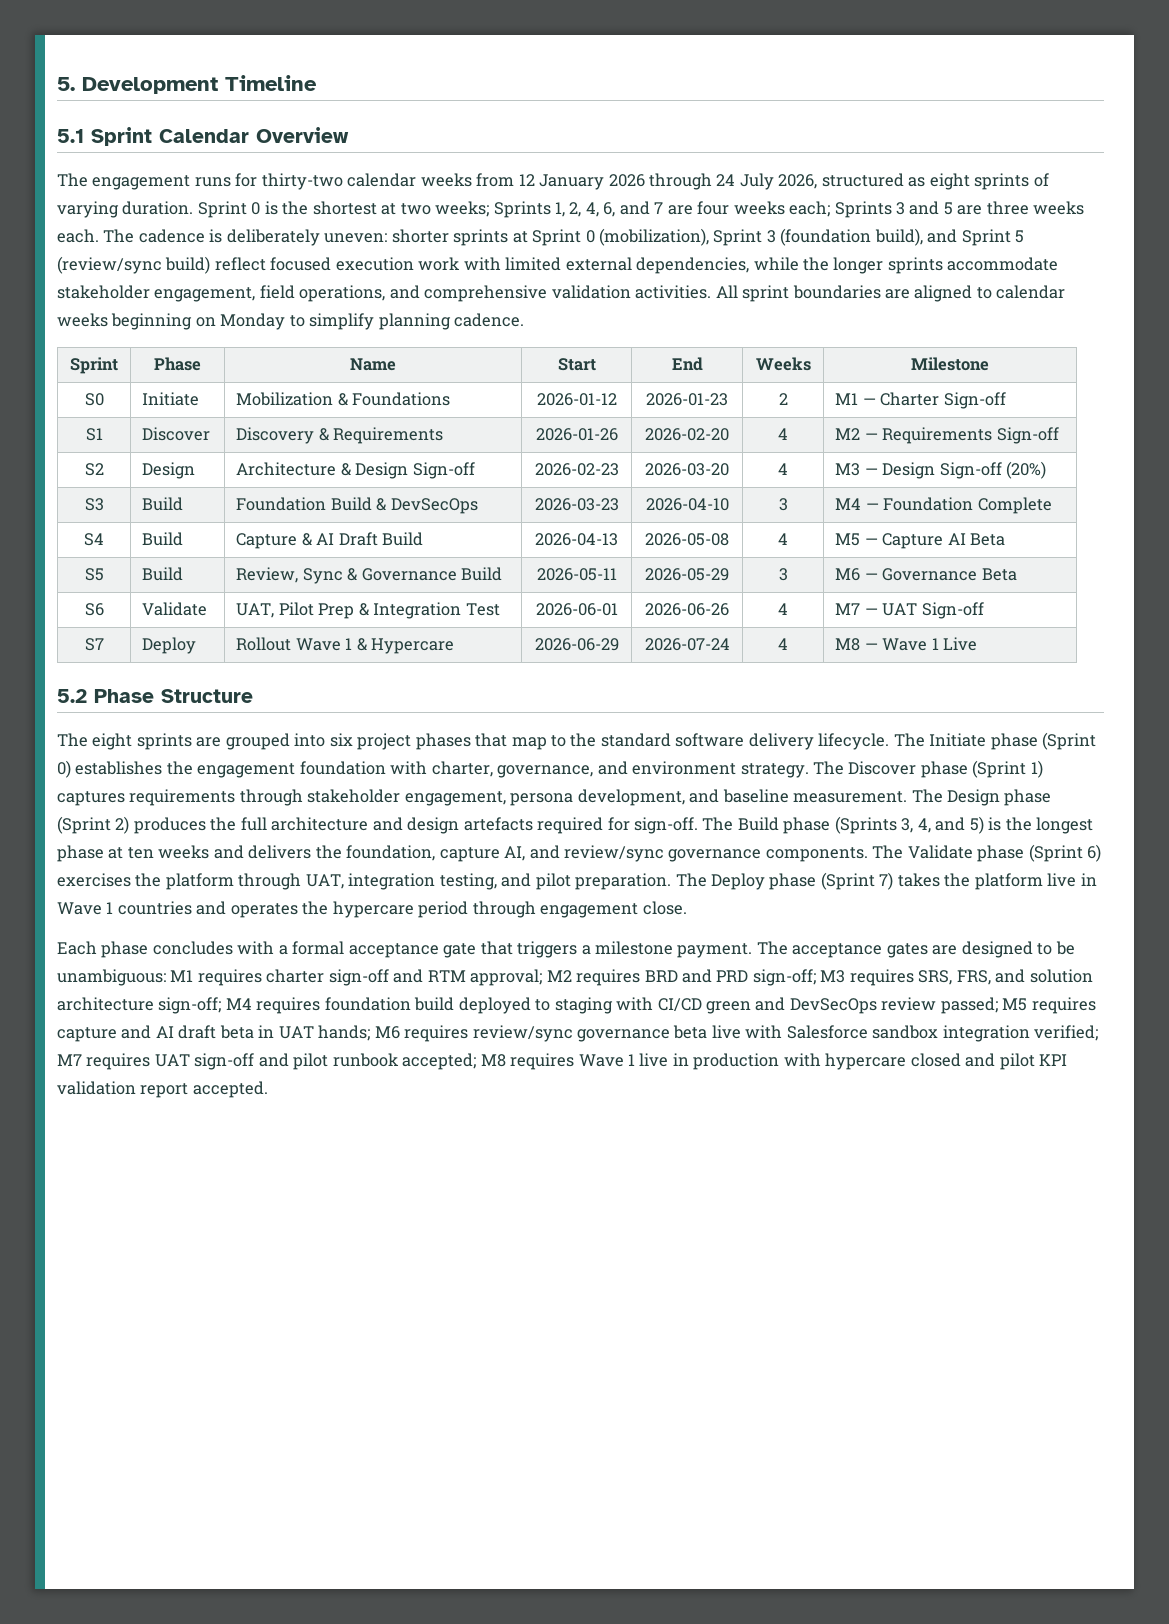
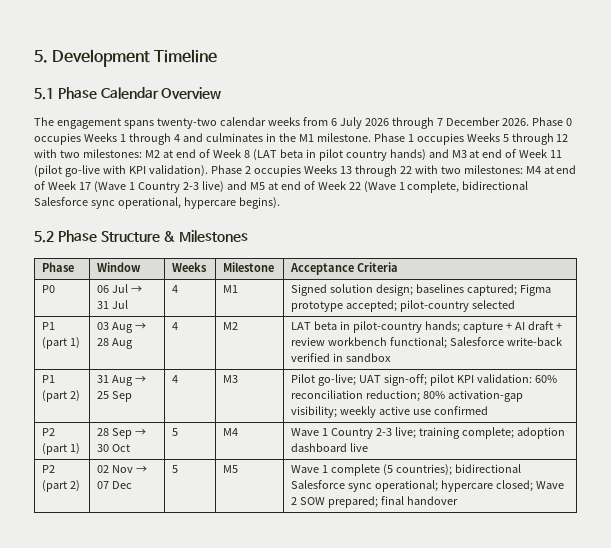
- 5.1 Sprint Calendar Overview
+ 5.1 Phase Calendar Overview
- The engagement runs for thirty-two calendar weeks from 12 January 2026 through 24 July 2026, structured as eight sprints of varying duration. Sprint 0 is the shortest at two weeks; Sprints 1, 2, 4, 6, and 7 are four weeks each; Sprints 3 and 5 are three weeks each. The cadence is deliberately uneven: shorter sprints at Sprint 0 (mobilization), Sprint 3 (foundation build), and Sprint 5 (review/sync build) reflect focused execution work with limited external dependencies, while the longer sprints accommodate stakeholder engagement, field operations, and comprehensive validation activities. All sprint boundaries are aligned to calendar weeks beginning on Monday to simplify planning cadence.
- Sprint | Phase | Name | Start | End | Weeks | Milestone
- S0 | Initiate | Mobilization & Foundations | 2026-01-12 | 2026-01-23 | 2 | M1 — Charter Sign-off
- S1 | Discover | Discovery & Requirements | 2026-01-26 | 2026-02-20 | 4 | M2 — Requirements Sign-off
- S2 | Design | Architecture & Design Sign-off | 2026-02-23 | 2026-03-20 | 4 | M3 — Design Sign-off (20%)
- S3 | Build | Foundation Build & DevSecOps | 2026-03-23 | 2026-04-10 | 3 | M4 — Foundation Complete
- S4 | Build | Capture & AI Draft Build | 2026-04-13 | 2026-05-08 | 4 | M5 — Capture AI Beta
- S5 | Build | Review, Sync & Governance Build | 2026-05-11 | 2026-05-29 | 3 | M6 — Governance Beta
- S6 | Validate | UAT, Pilot Prep & Integration Test | 2026-06-01 | 2026-06-26 | 4 | M7 — UAT Sign-off
- S7 | Deploy | Rollout Wave 1 & Hypercare | 2026-06-29 | 2026-07-24 | 4 | M8 — Wave 1 Live
- 5.2 Phase Structure
- The eight sprints are grouped into six project phases that map to the standard software delivery lifecycle. The Initiate phase (Sprint 0) establishes the engagement foundation with charter, governance, and environment strategy. The Discover phase (Sprint 1) captures requirements through stakeholder engagement, persona development, and baseline measurement. The Design phase (Sprint 2) produces the full architecture and design artefacts required for sign-off. The Build phase (Sprints 3, 4, and 5) is the longest phase at ten weeks and delivers the foundation, capture AI, and review/sync governance components. The Validate phase (Sprint 6) exercises the platform through UAT, integration testing, and pilot preparation. The Deploy phase (Sprint 7) takes the platform live in Wave 1 countries and operates the hypercare period through engagement close.
- Each phase concludes with a formal acceptance gate that triggers a milestone payment. The acceptance gates are designed to be unambiguous: M1 requires charter sign-off and RTM approval; M2 requires BRD and PRD sign-off; M3 requires SRS, FRS, and solution architecture sign-off; M4 requires foundation build deployed to staging with CI/CD green and DevSecOps review passed; M5 requires capture and AI draft beta in UAT hands; M6 requires review/sync governance beta live with Salesforce sandbox integration verified; M7 requires UAT sign-off and pilot runbook accepted; M8 requires Wave 1 live in production with hypercare closed and pilot KPI validation report accepted.
+ The engagement spans twenty-two calendar weeks from 6 July 2026 through 7 December 2026. Phase 0 occupies Weeks 1 through 4 and culminates in the M1 milestone. Phase 1 occupies Weeks 5 through 12 with two milestones: M2 at end of Week 8 (LAT beta in pilot country hands) and M3 at end of Week 11 (pilot go-live with KPI validation). Phase 2 occupies Weeks 13 through 22 with two milestones: M4 at end of Week 17 (Wave 1 Country 2-3 live) and M5 at end of Week 22 (Wave 1 complete, bidirectional Salesforce sync operational, hypercare begins).
+ 5.2 Phase Structure & Milestones
+ Phase | Window | Weeks | Milestone | Acceptance Criteria
+ P0 | 06 Jul → 31 Jul | 4 | M1 | Signed solution design; baselines captured; Figma prototype accepted; pilot-country selected
+ P1 (part 1) | 03 Aug → 28 Aug | 4 | M2 | LAT beta in pilot-country hands; capture + AI draft + review workbench functional; Salesforce write-back verified in sandbox
+ P1 (part 2) | 31 Aug → 25 Sep | 4 | M3 | Pilot go-live; UAT sign-off; pilot KPI validation: 60% reconciliation reduction; 80% activation-gap visibility; weekly active use confirmed
+ P2 (part 1) | 28 Sep → 30 Oct | 5 | M4 | Wave 1 Country 2-3 live; training complete; adoption dashboard live
+ P2 (part 2) | 02 Nov → 07 Dec | 5 | M5 | Wave 1 complete (5 countries); bidirectional Salesforce sync operational; hypercare closed; Wave 2 SOW prepared; final handover

